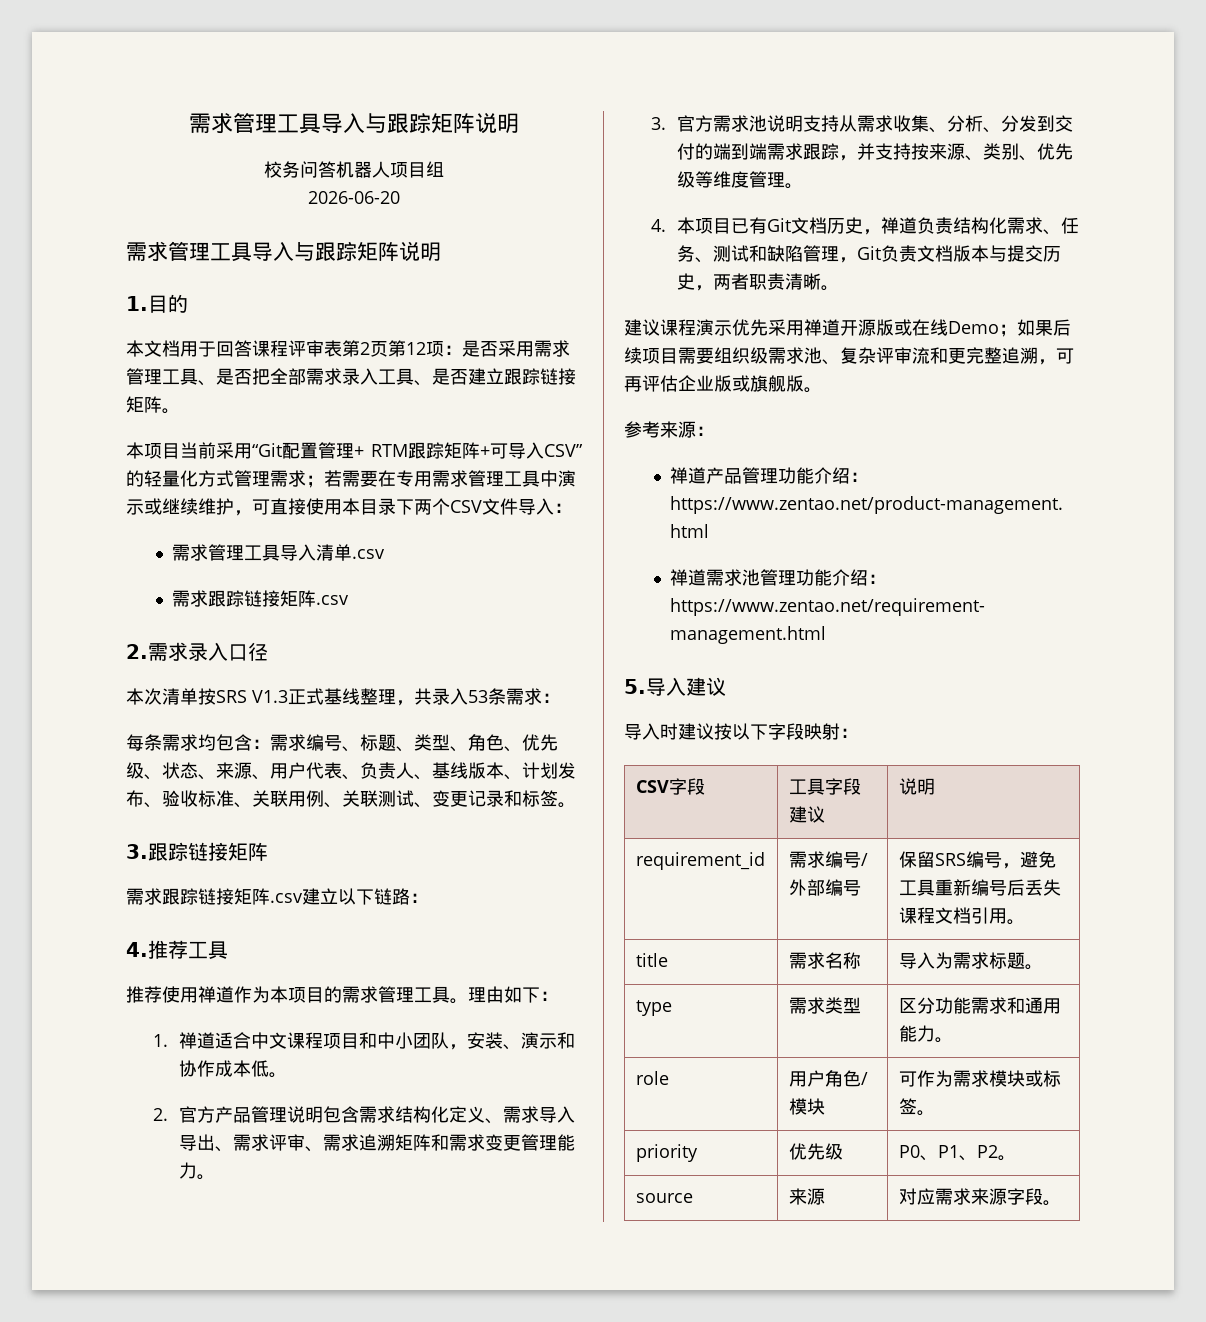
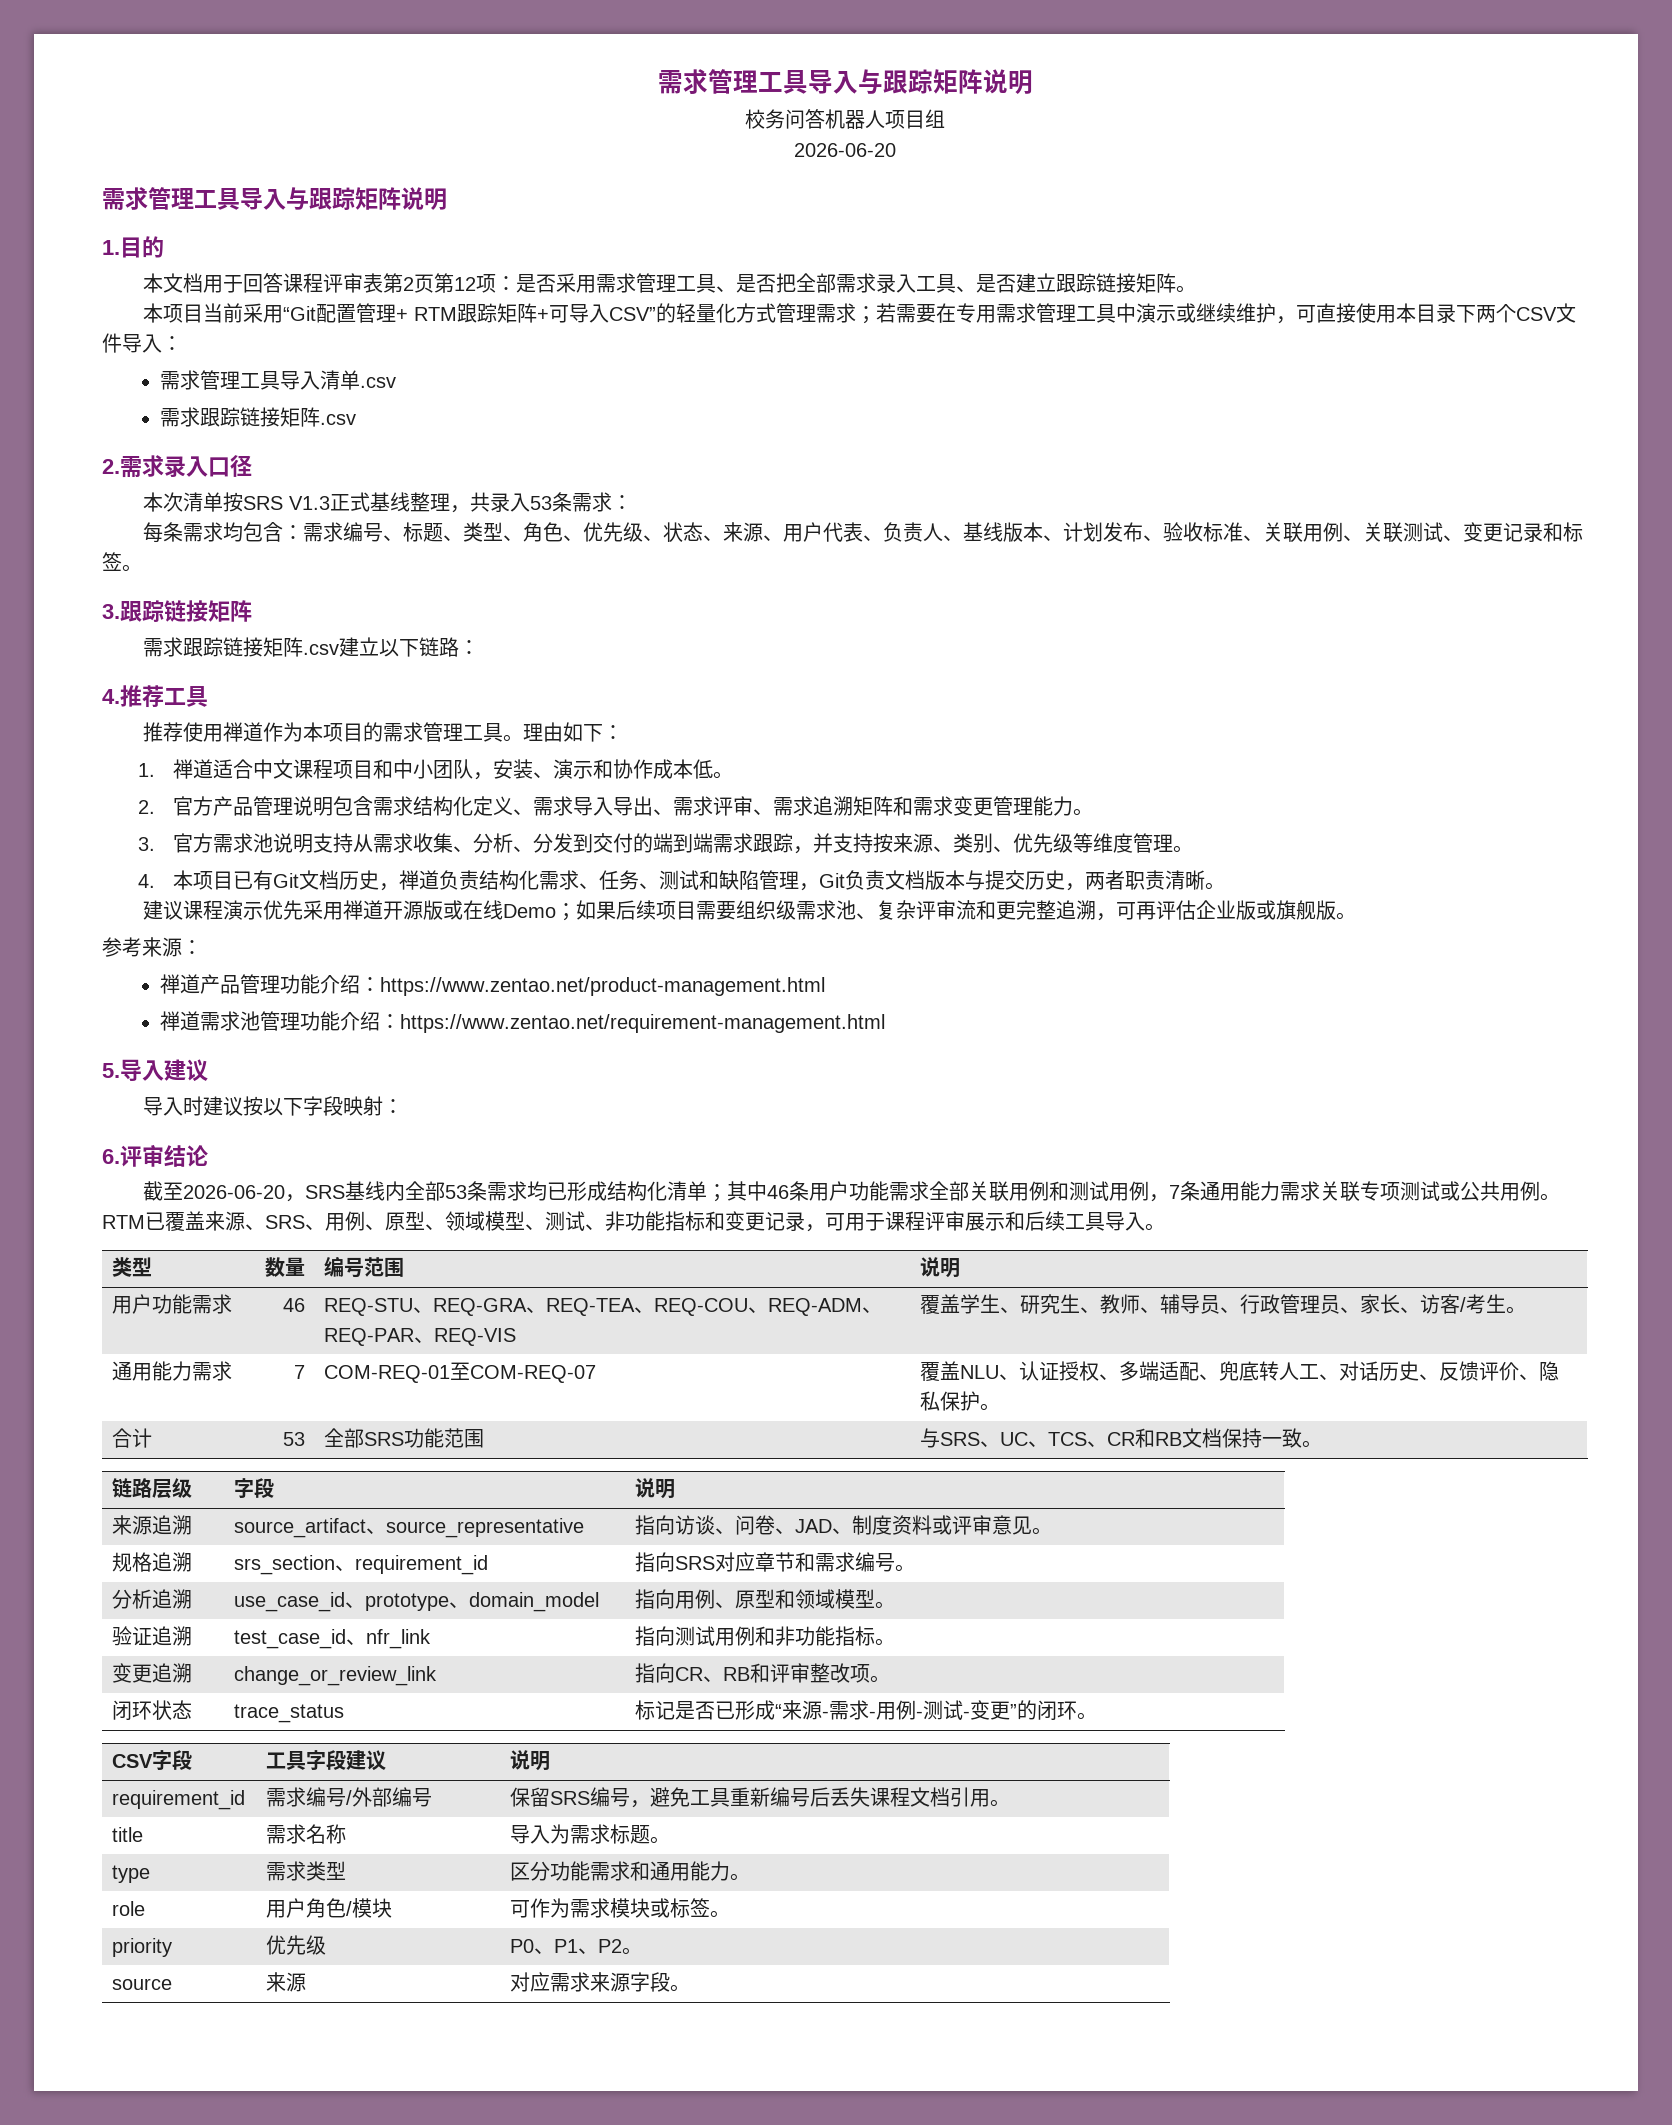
+ 6.评审结论
+ 截至2026-06-20，SRS基线内全部53条需求均已形成结构化清单；其中46条用户功能需求全部关联用例和测试用例，7条通用能力需求关联专项测试或公共用例。RTM已覆盖来源、SRS、用例、原型、领域模型、测试、非功能指标和变更记录，可用于课程评审展示和后续工具导入。
+ 类型 | 数量 | 编号范围 | 说明
+ 用户功能需求 | 46 | REQ-STU、REQ-GRA、REQ-TEA、REQ-COU、REQ-ADM、REQ-PAR、REQ-VIS | 覆盖学生、研究生、教师、辅导员、行政管理员、家长、访客/考生。
+ 通用能力需求 | 7 | COM-REQ-01至COM-REQ-07 | 覆盖NLU、认证授权、多端适配、兜底转人工、对话历史、反馈评价、隐私保护。
+ 合计 | 53 | 全部SRS功能范围 | 与SRS、UC、TCS、CR和RB文档保持一致。
+ 链路层级 | 字段 | 说明
+ 来源追溯 | source_artifact、source_representative | 指向访谈、问卷、JAD、制度资料或评审意见。
+ 规格追溯 | srs_section、requirement_id | 指向SRS对应章节和需求编号。
+ 分析追溯 | use_case_id、prototype、domain_model | 指向用例、原型和领域模型。
+ 验证追溯 | test_case_id、nfr_link | 指向测试用例和非功能指标。
+ 变更追溯 | change_or_review_link | 指向CR、RB和评审整改项。
+ 闭环状态 | trace_status | 标记是否已形成“来源-需求-用例-测试-变更”的闭环。

